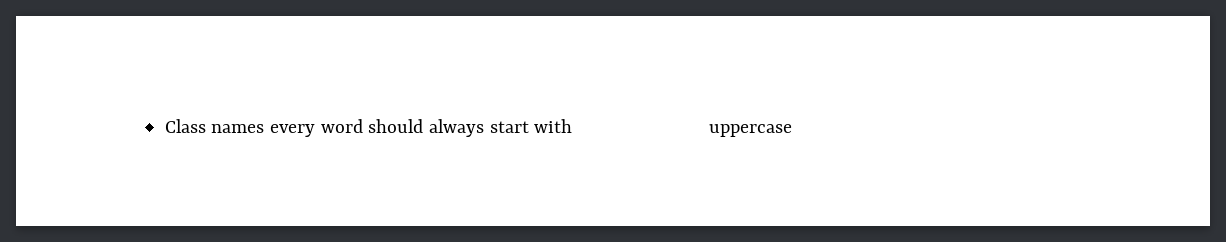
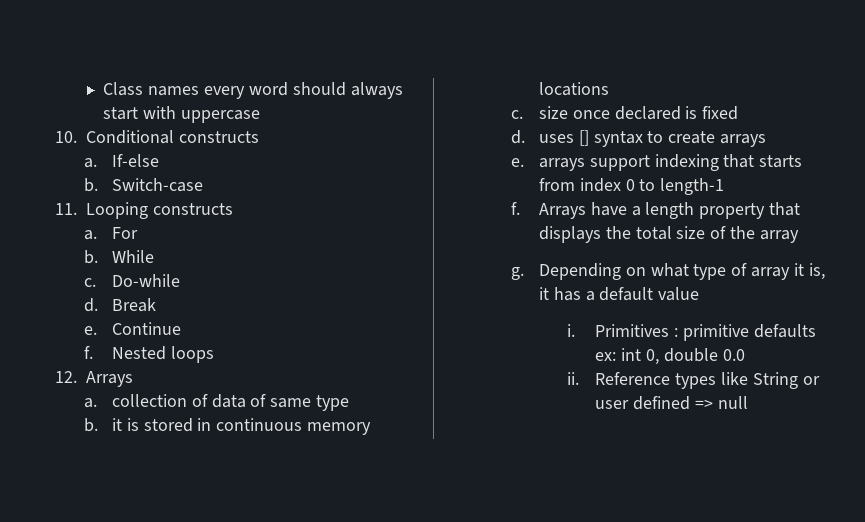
+ 10. Conditional constructs
+ a. If-else
+ b. Switch-case
+ 11. Looping constructs
+ a. For
+ b. While
+ c. Do-while
+ d. Break
+ e. Continue
+ f. Nested loops
+ 12. Arrays
+ a. collection of data of same type
+ b. it is stored in continuous memory locations
+ c. size once declared is fixed
+ d. uses [] syntax to create arrays
+ e. arrays support indexing that starts from index 0 to length-1
+ f. Arrays have a length property that displays the total size of the array
+ g. Depending on what type of array it is, it has a default value
+ i. Primitives : primitive defaults ex: int 0, double 0.0
+ ii. Reference types like String or user defined => null

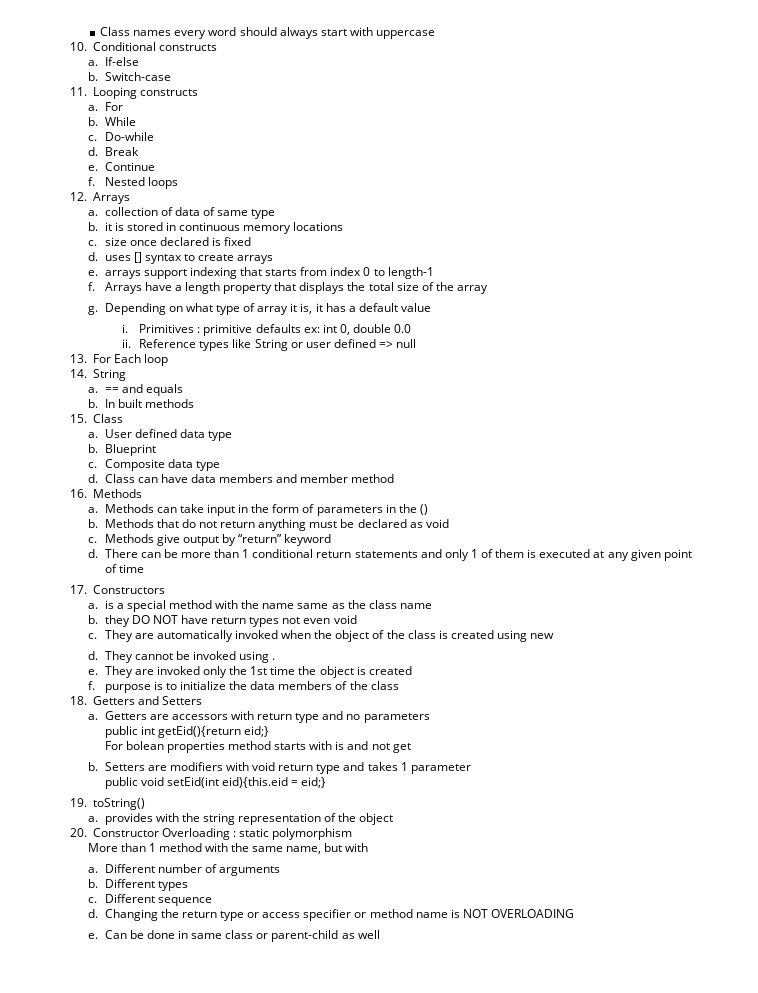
+ 13. For Each loop
+ 14. String
+ a. == and equals
+ b. In built methods
+ 15. Class
+ a. User defined data type
+ b. Blueprint
+ c. Composite data type
+ d. Class can have data members and member method
+ 16. Methods
+ a. Methods can take input in the form of parameters in the ()
+ b. Methods that do not return anything must be declared as void
+ c. Methods give output by “return” keyword
+ d. There can be more than 1 conditional return statements and only 1 of them is executed at any given point of time
+ 17. Constructors
+ a. is a special method with the name same as the class name
+ b. they DO NOT have return types not even void
+ c. They are automatically invoked when the object of the class is created using new
+ d. They cannot be invoked using .
+ e. They are invoked only the 1st time the object is created
+ f. purpose is to initialize the data members of the class
+ 18. Getters and Setters
+ a. Getters are accessors with return type and no parameters
+ public int getEid(){return eid;}
+ For bolean properties method starts with is and not get
+ b. Setters are modifiers with void return type and takes 1 parameter
+ public void setEid(int eid){this.eid = eid;}
+ 19. toString()
+ a. provides with the string representation of the object
+ 20. Constructor Overloading : static polymorphism
+ More than 1 method with the same name, but with
+ a. Different number of arguments
+ b. Different types
+ c. Different sequence
+ d. Changing the return type or access specifier or method name is NOT OVERLOADING
+ e. Can be done in same class or parent-child as well

